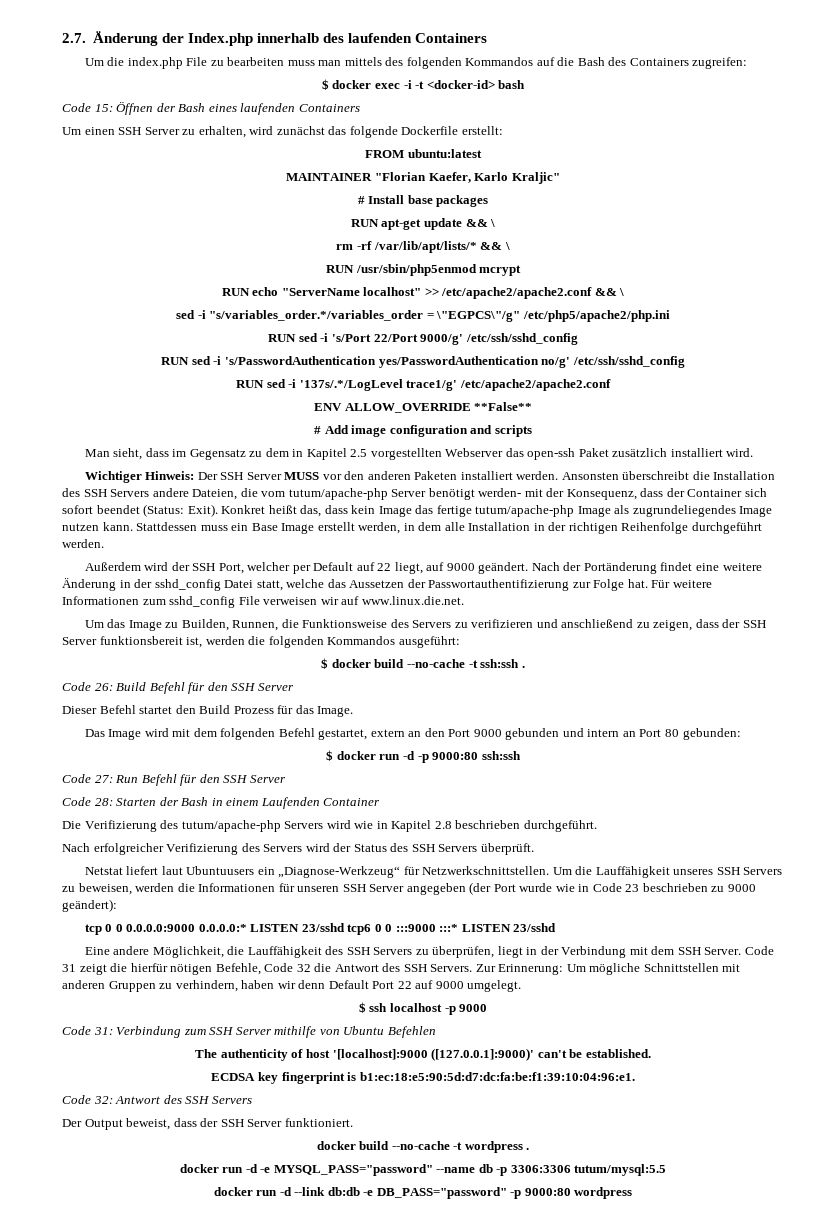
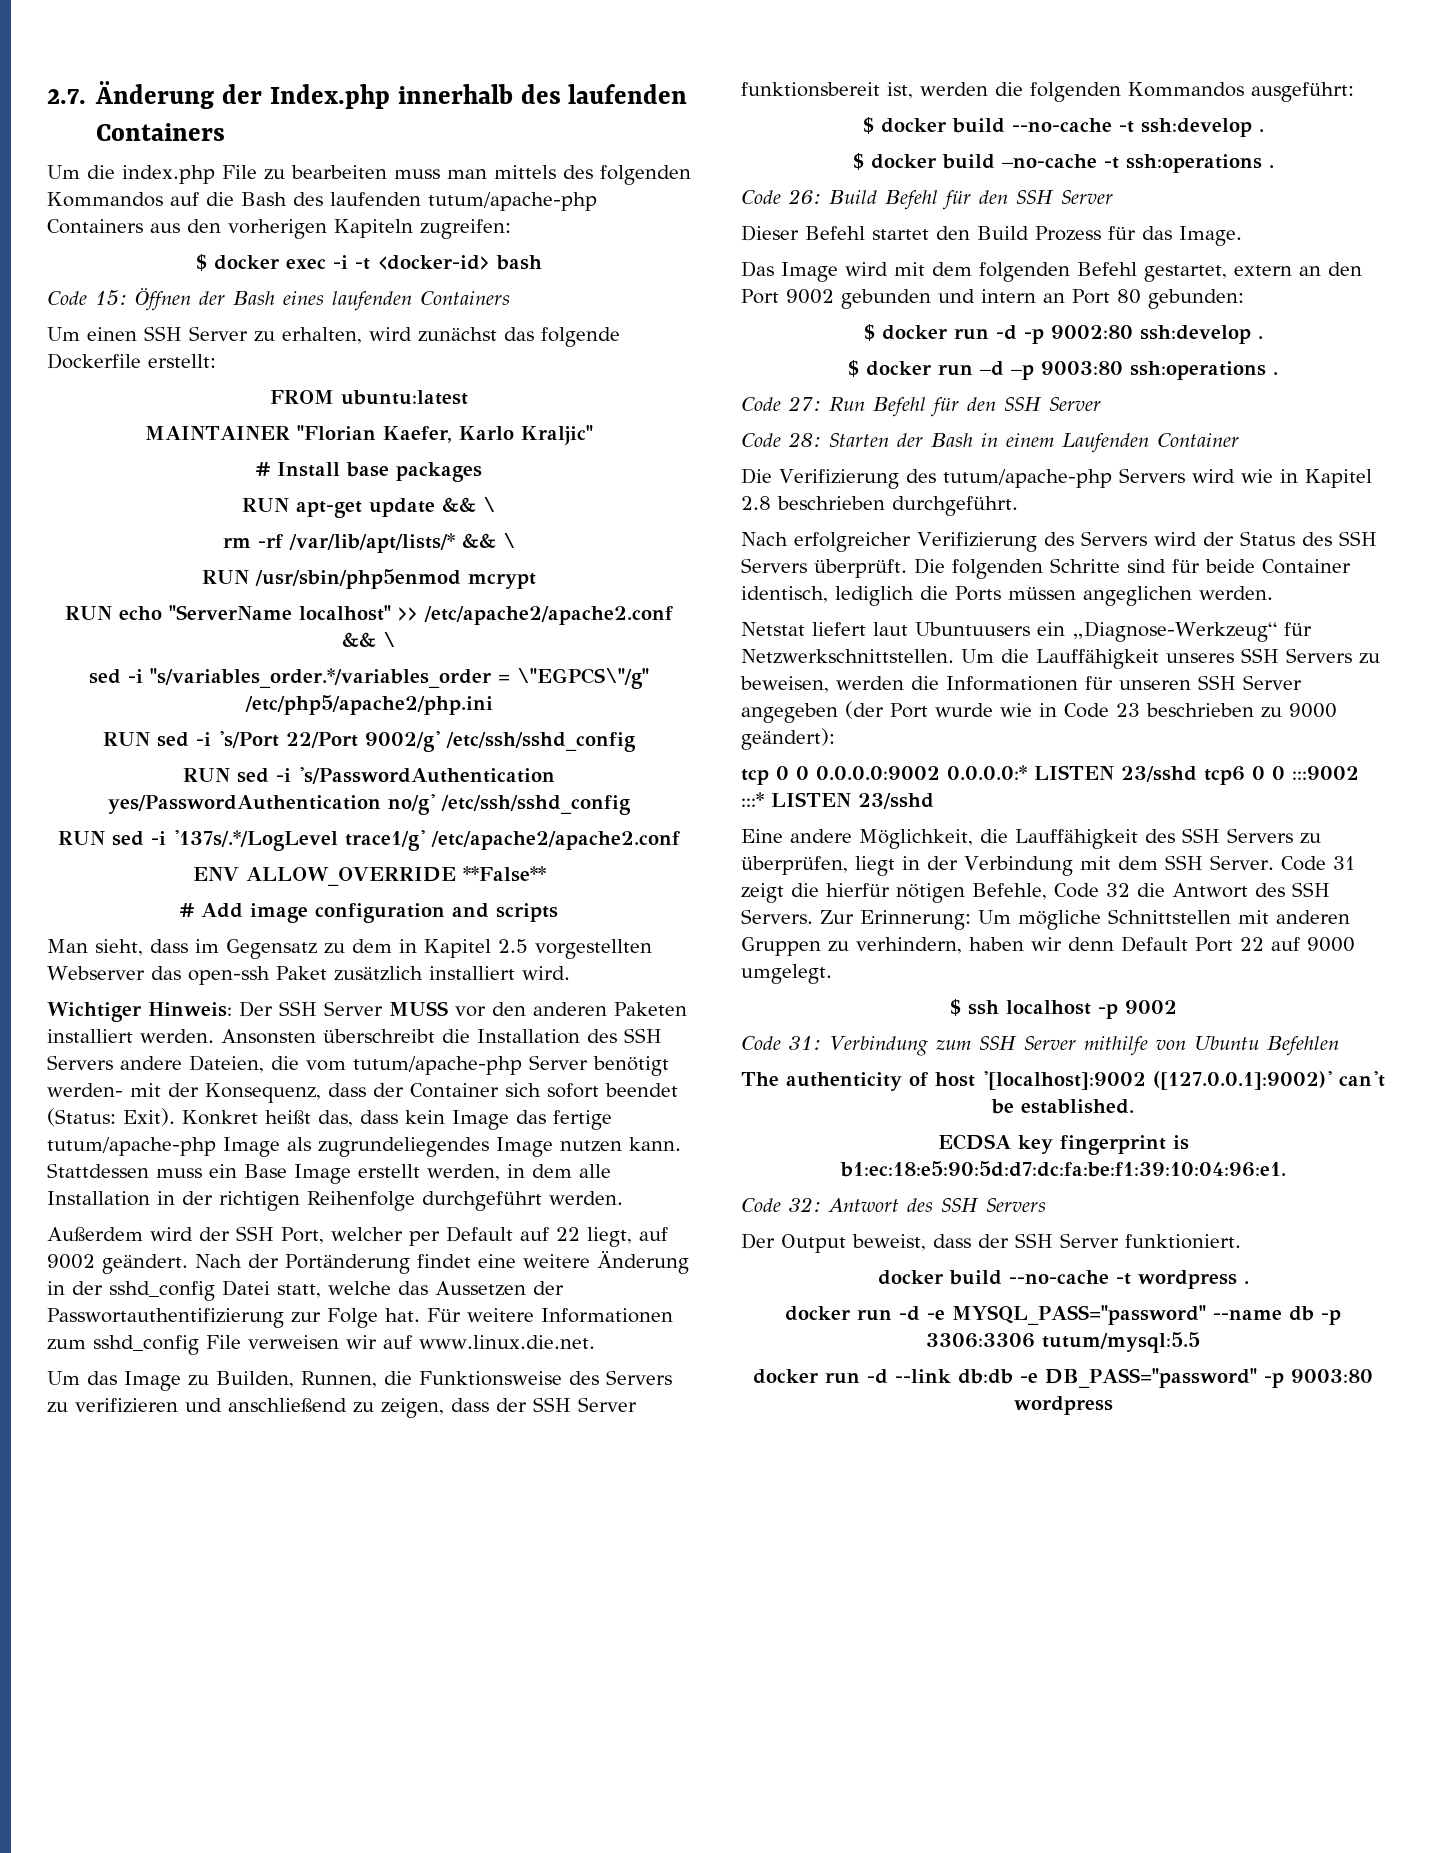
- Um die index.php File zu bearbeiten muss man mittels des folgenden Kommandos auf die Bash des Containers zugreifen:
+ Um die index.php File zu bearbeiten muss man mittels des folgenden Kommandos auf die Bash des laufenden tutum/apache-php Containers aus den vorherigen Kapiteln zugreifen:
- RUN sed -i 's/Port 22/Port 9000/g' /etc/ssh/sshd_config
+ RUN sed -i 's/Port 22/Port 9002/g' /etc/ssh/sshd_config
- Außerdem wird der SSH Port, welcher per Default auf 22 liegt, auf 9000 geändert.
+ Außerdem wird der SSH Port, welcher per Default auf 22 liegt, auf 9002 geändert.
- $ docker build --no-cache -t ssh:ssh .
+ $ docker build --no-cache -t ssh:develop .
+ $ docker build –no-cache -t ssh:operations .
- Das Image wird mit dem folgenden Befehl gestartet, extern an den Port 9000 gebunden und intern an Port 80 gebunden:
+ Das Image wird mit dem folgenden Befehl gestartet, extern an den Port 9002 gebunden und intern an Port 80 gebunden:
- $ docker run -d -p 9000:80 ssh:ssh
+ $ docker run -d -p 9002:80 ssh:develop .
+ $ docker run –d –p 9003:80 ssh:operations .
+ Die folgenden Schritte sind für beide Container identisch, lediglich die Ports müssen angeglichen werden.
- tcp 0 0 0.0.0.0:9000 0.0.0.0:* LISTEN 23/sshd tcp6 0 0 :::9000 :::* LISTEN 23/sshd
+ tcp 0 0 0.0.0.0:9002 0.0.0.0:* LISTEN 23/sshd tcp6 0 0 :::9002 :::* LISTEN 23/sshd
- $ ssh localhost -p 9000
+ $ ssh localhost -p 9002
- The authenticity of host '[localhost]:9000 ([127.0.0.1]:9000)' can't be established.
+ The authenticity of host '[localhost]:9002 ([127.0.0.1]:9002)' can't be established.
- docker run -d --link db:db -e DB_PASS="password" -p 9000:80 wordpress
+ docker run -d --link db:db -e DB_PASS="password" -p 9003:80 wordpress

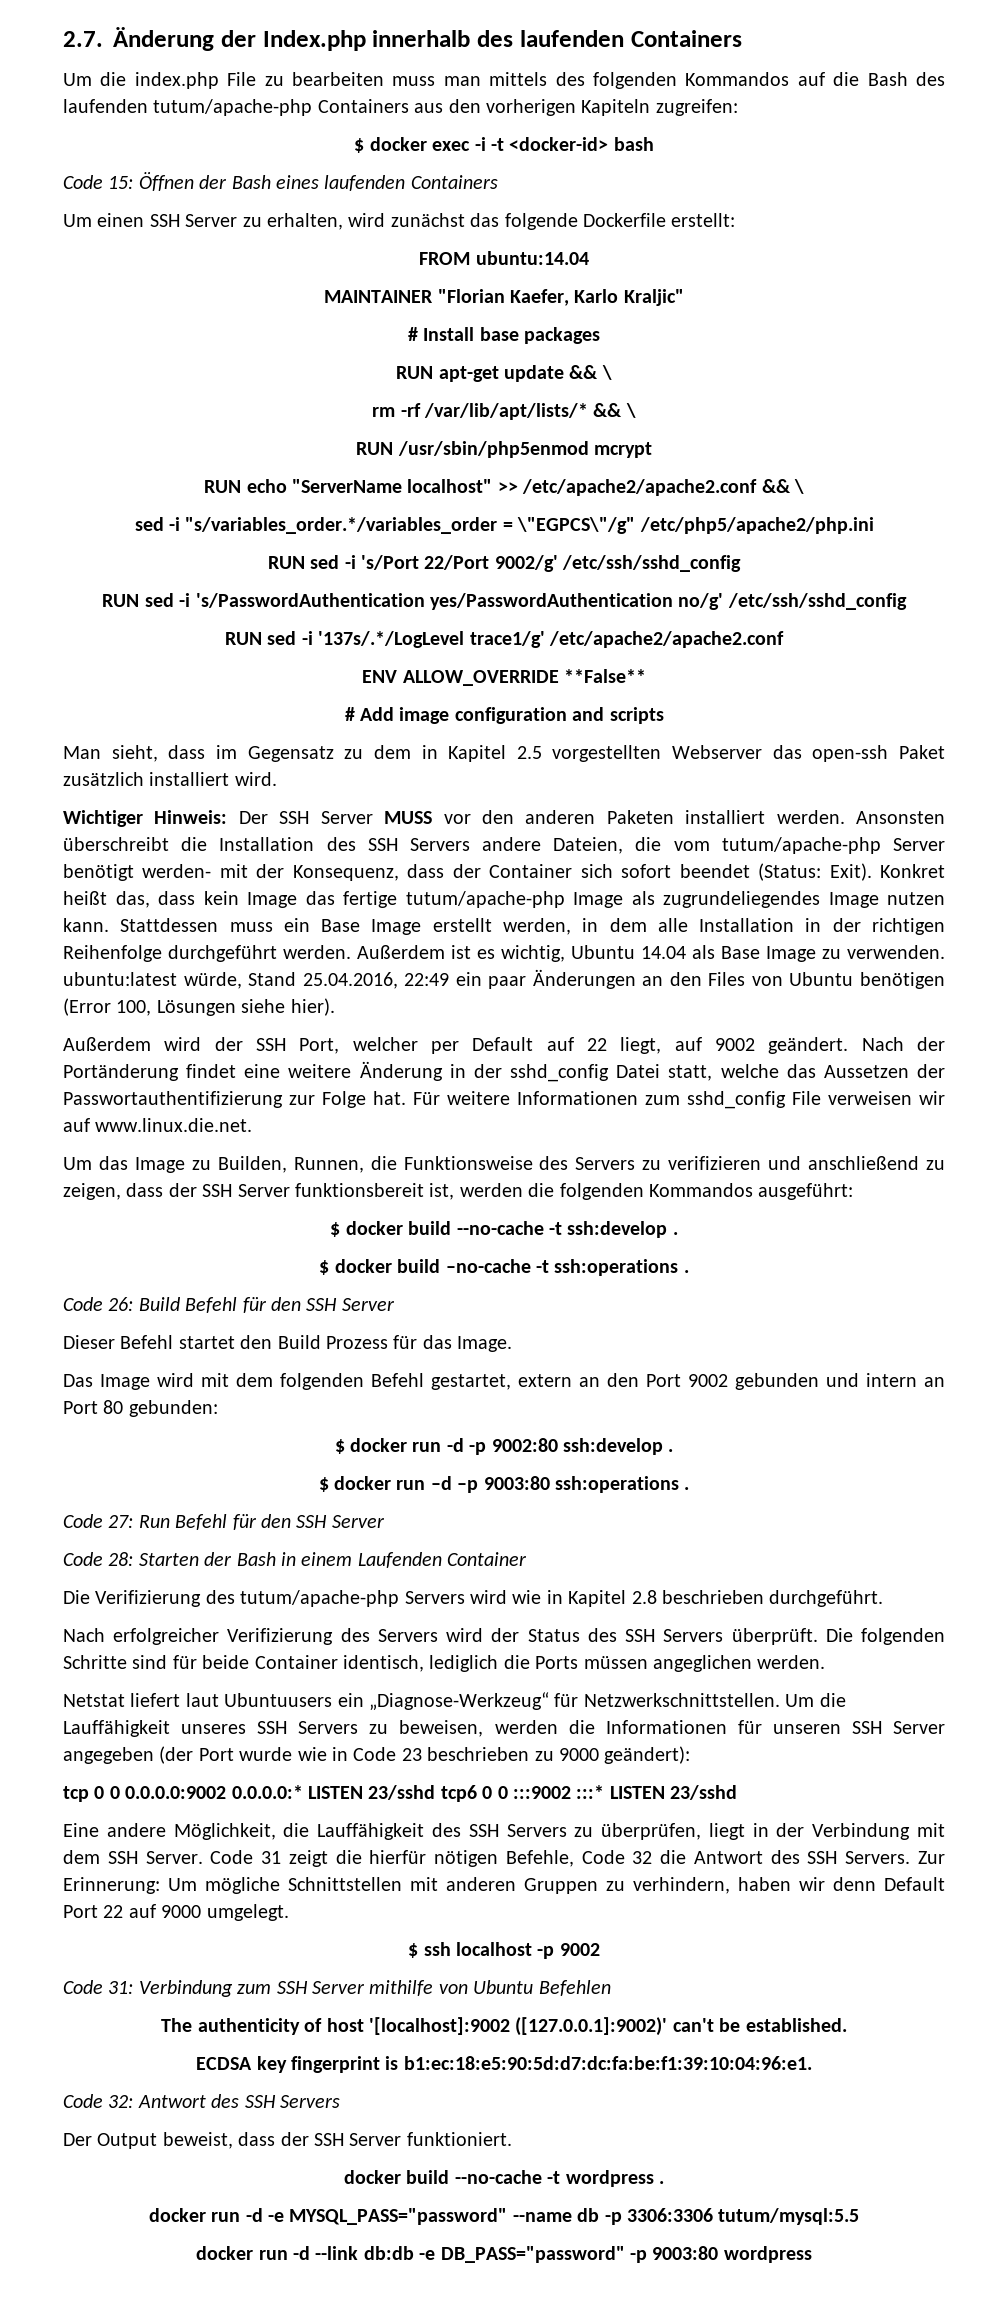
- FROM ubuntu:latest
+ FROM ubuntu:14.04
+ Außerdem ist es wichtig, Ubuntu 14.04 als Base Image zu verwenden. ubuntu:latest würde, Stand 25.04.2016, 22:49 ein paar Änderungen an den Files von Ubuntu benötigen (Error 100, Lösungen siehe hier).

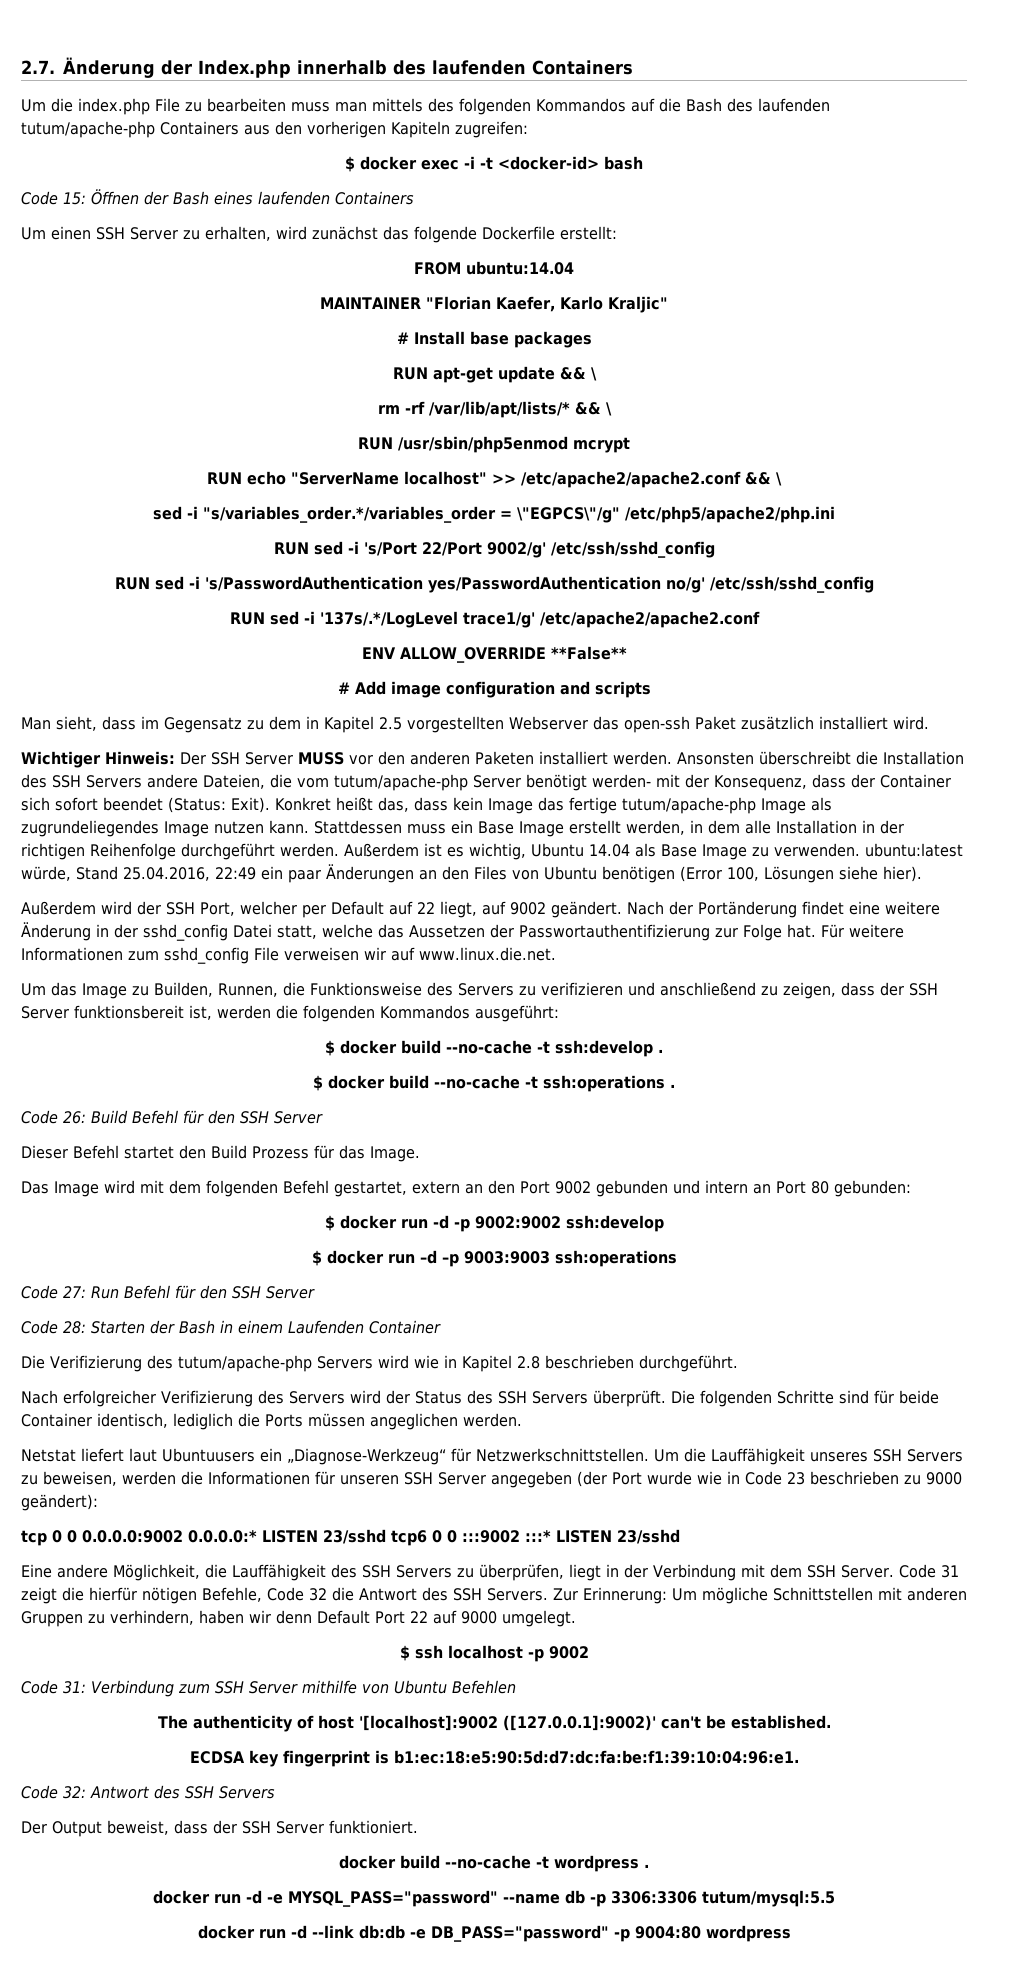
- $ docker build –no-cache -t ssh:operations .
+ $ docker build --no-cache -t ssh:operations .
- $ docker run -d -p 9002:80 ssh:develop .
- $ docker run –d –p 9003:80 ssh:operations .
+ $ docker run -d -p 9002:9002 ssh:develop
+ $ docker run –d –p 9003:9003 ssh:operations
- docker run -d --link db:db -e DB_PASS="password" -p 9003:80 wordpress
+ docker run -d --link db:db -e DB_PASS="password" -p 9004:80 wordpress

